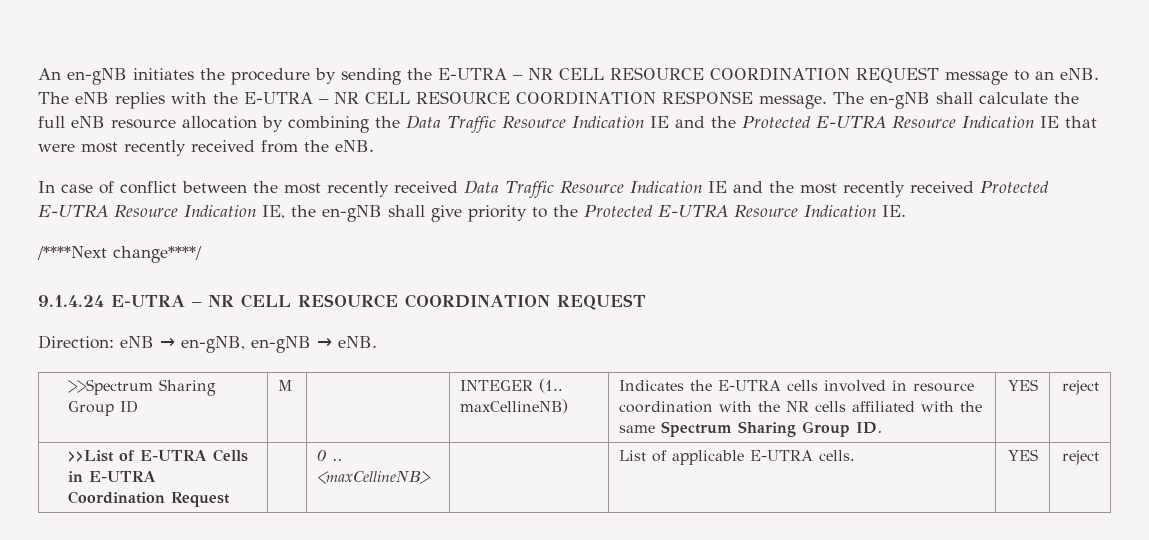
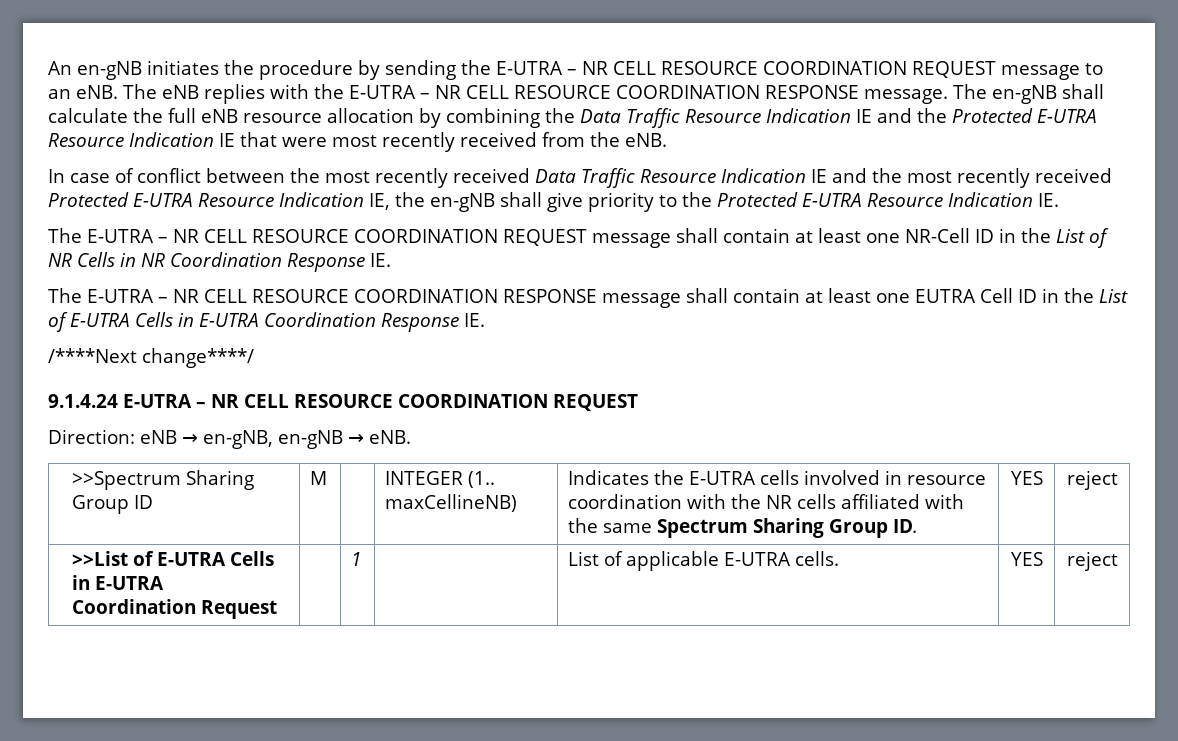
+ The E-UTRA – NR CELL RESOURCE COORDINATION REQUEST message shall contain at least one NR-Cell ID in the List of NR Cells in NR Coordination Response IE.
+ The E-UTRA – NR CELL RESOURCE COORDINATION RESPONSE message shall contain at least one EUTRA Cell ID in the List of E-UTRA Cells in E-UTRA Coordination Response IE.
- >>List of E-UTRA Cells in E-UTRA Coordination Request | | 0 .. <maxCellineNB> | | List of applicable E-UTRA cells. | YES | reject
+ >>List of E-UTRA Cells in E-UTRA Coordination Request | | 1 | | List of applicable E-UTRA cells. | YES | reject

